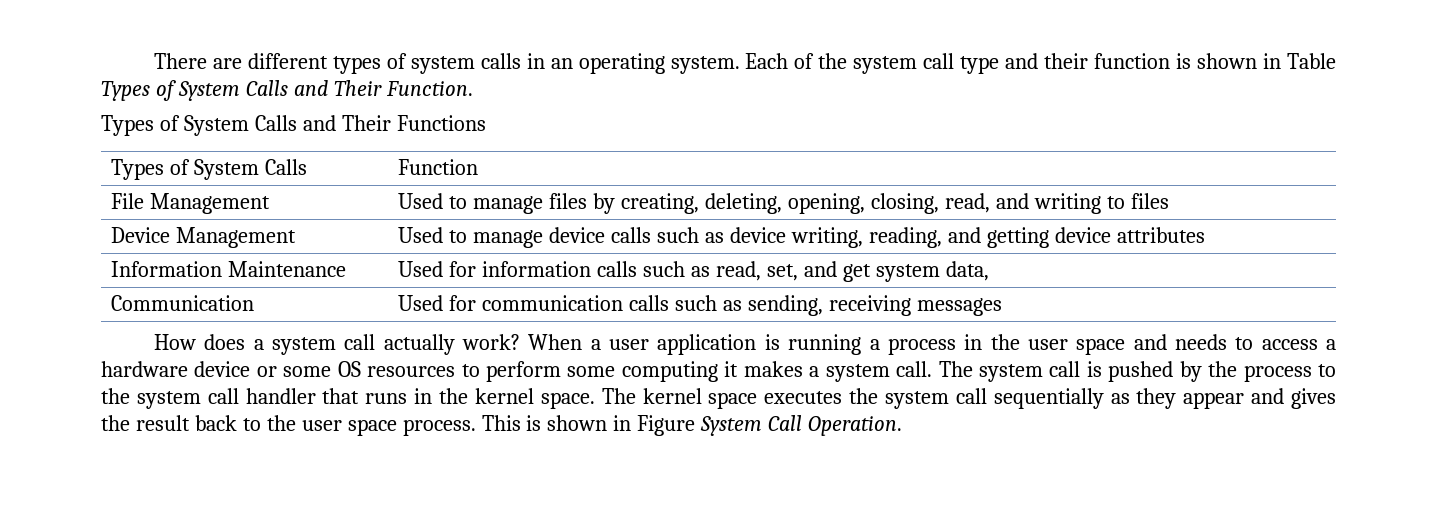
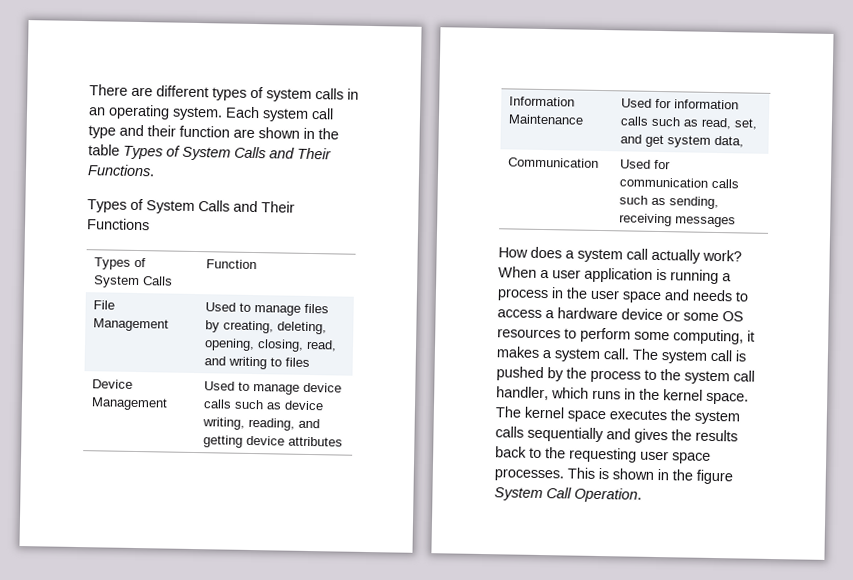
- Each of the system call type and their function is shown in Table Types of System Calls and Their Function.
+ Each system call type and their function are shown in the table Types of System Calls and Their Functions.
- When a user application is running a process in the user space and needs to access a hardware device or some OS resources to perform some computing it makes a system call.
+ When a user application is running a process in the user space and needs to access a hardware device or some OS resources to perform some computing, it makes a system call.
- The system call is pushed by the process to the system call handler that runs in the kernel space.
+ The system call is pushed by the process to the system call handler, which runs in the kernel space.
- The kernel space executes the system call sequentially as they appear and gives the result back to the user space process.
+ The kernel space executes the system calls sequentially and gives the results back to the requesting user space processes.
- This is shown in Figure System Call Operation.
+ This is shown in the figure System Call Operation.

